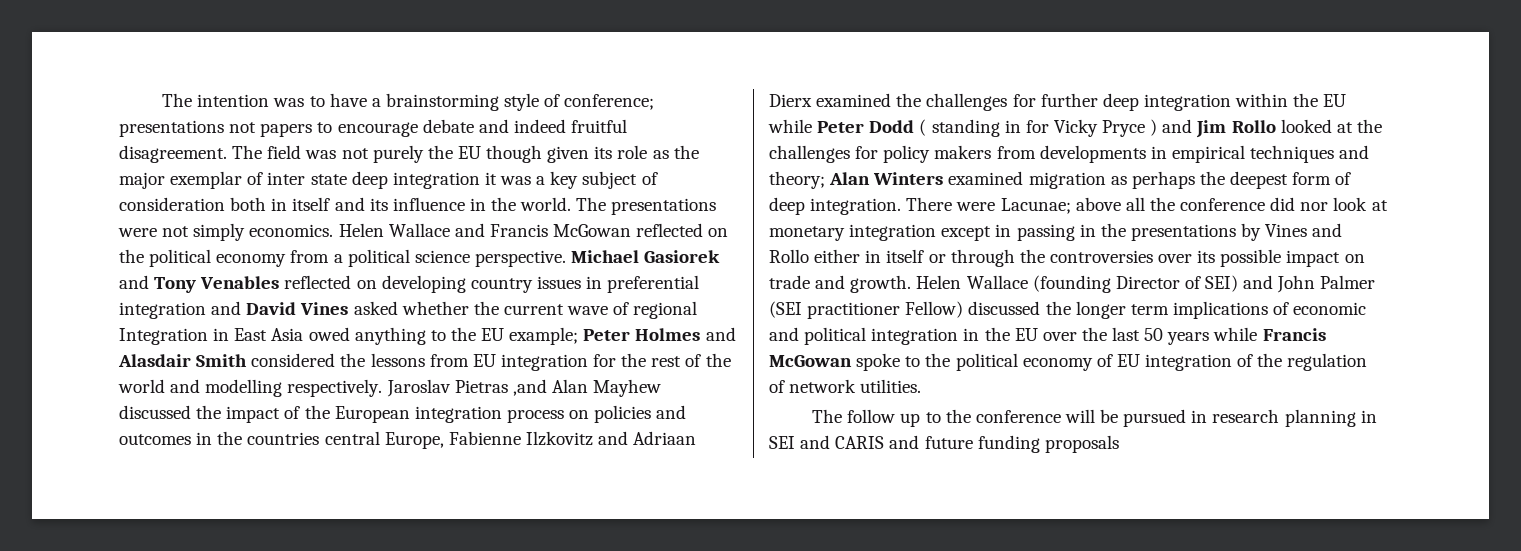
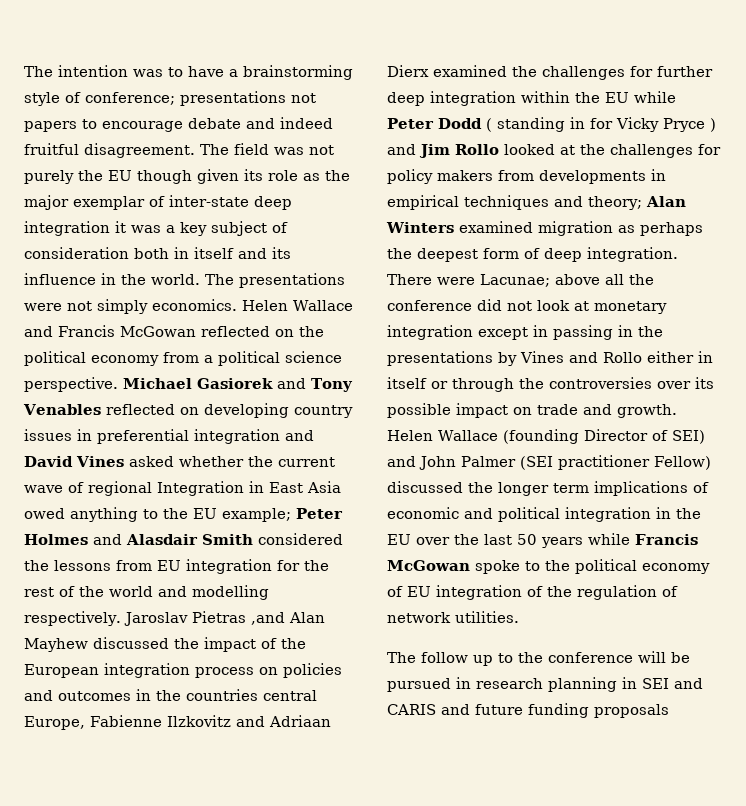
- The field was not purely the EU though given its role as the major exemplar of inter state deep integration it was a key subject of consideration both in itself and its influence in the world.
+ The field was not purely the EU though given its role as the major exemplar of inter-state deep integration it was a key subject of consideration both in itself and its influence in the world.
- There were Lacunae; above all the conference did nor look at monetary integration except in passing in the presentations by Vines and Rollo either in itself or through the controversies over its possible impact on trade and growth.
+ There were Lacunae; above all the conference did not look at monetary integration except in passing in the presentations by Vines and Rollo either in itself or through the controversies over its possible impact on trade and growth.

